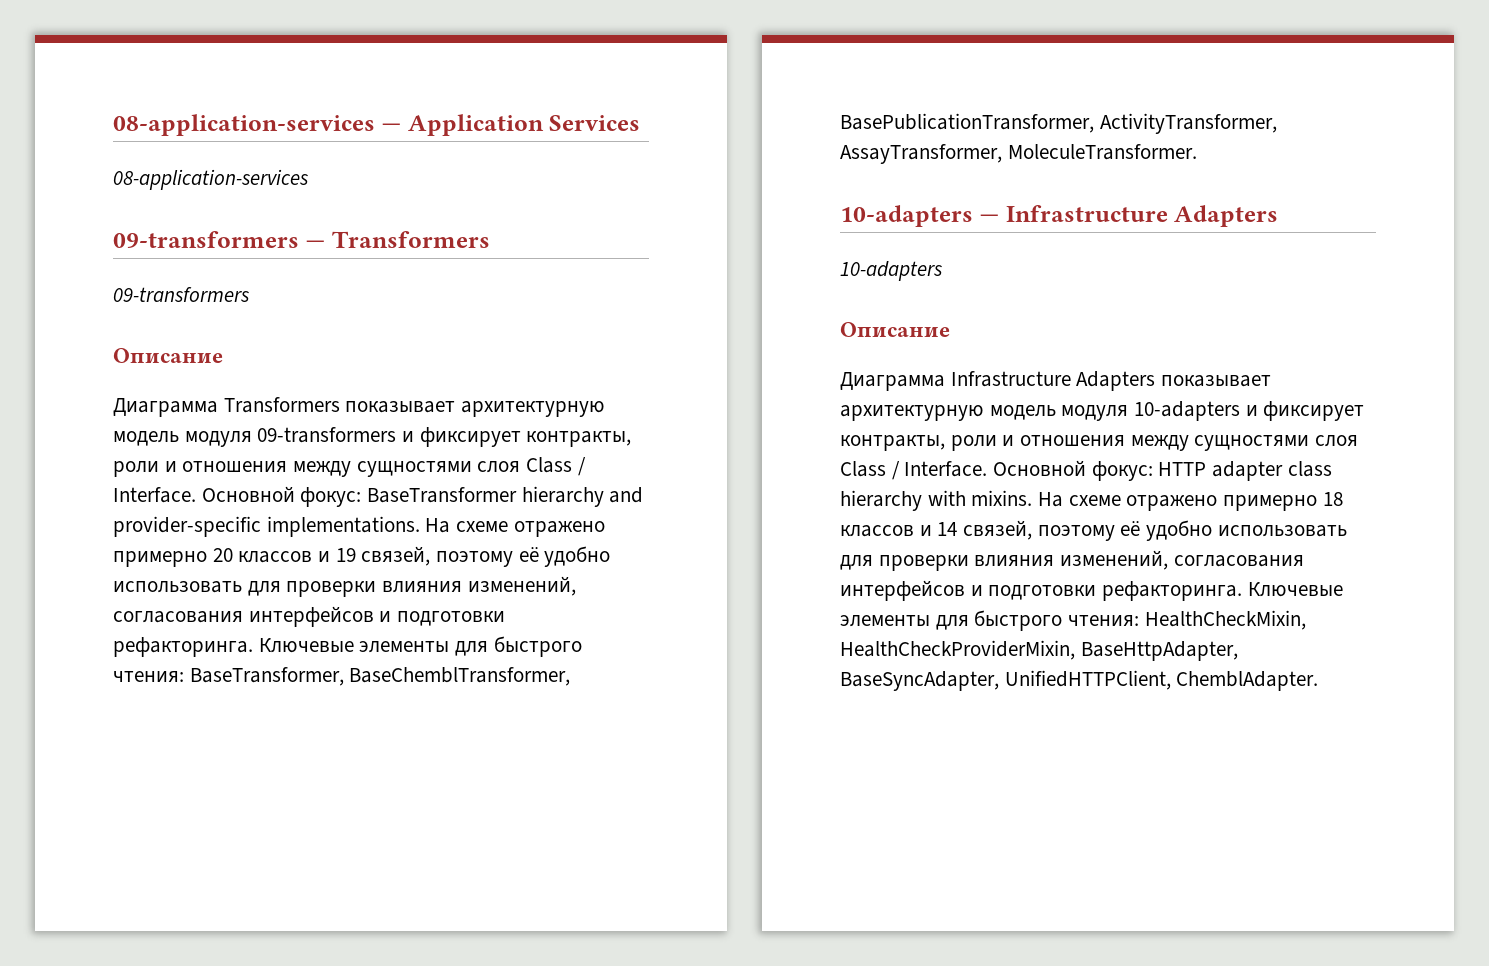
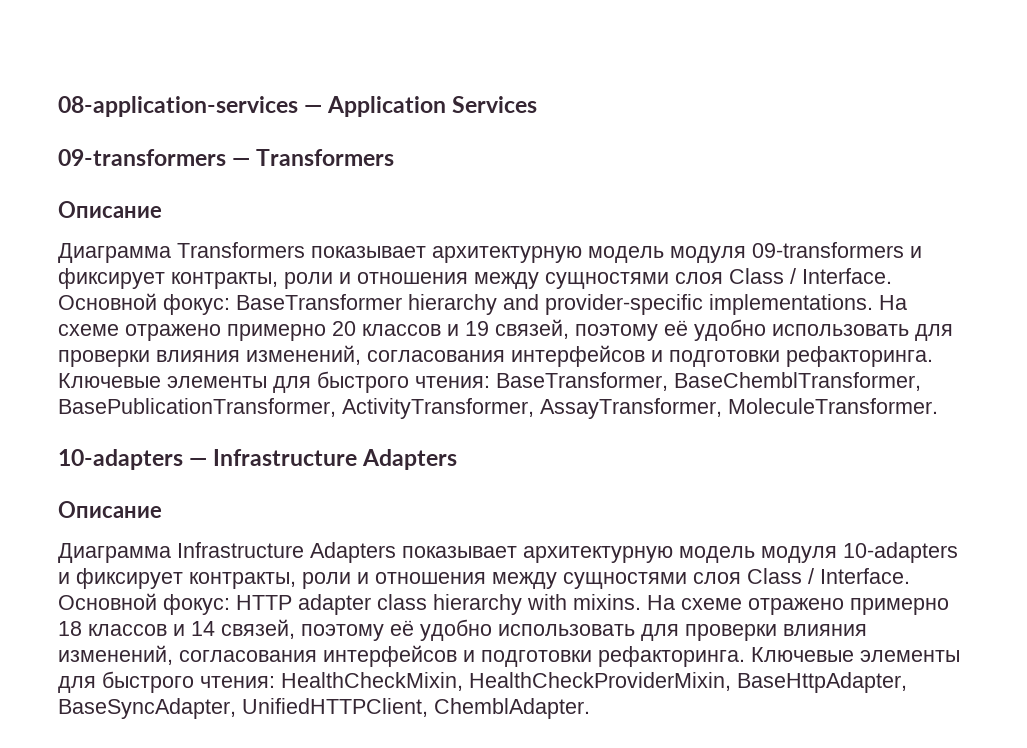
  08-application-services — Application Services
- 08-application-services
  09-transformers — Transformers
- 09-transformers
  10-adapters — Infrastructure Adapters
- 10-adapters

